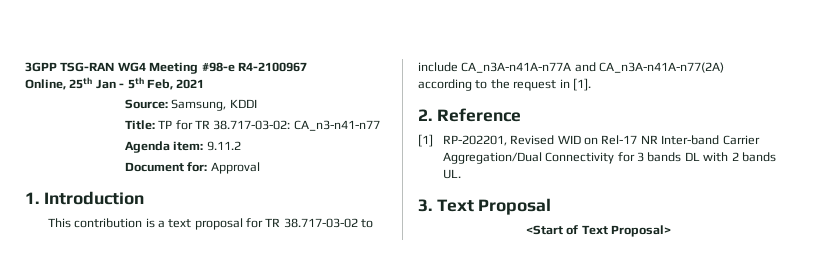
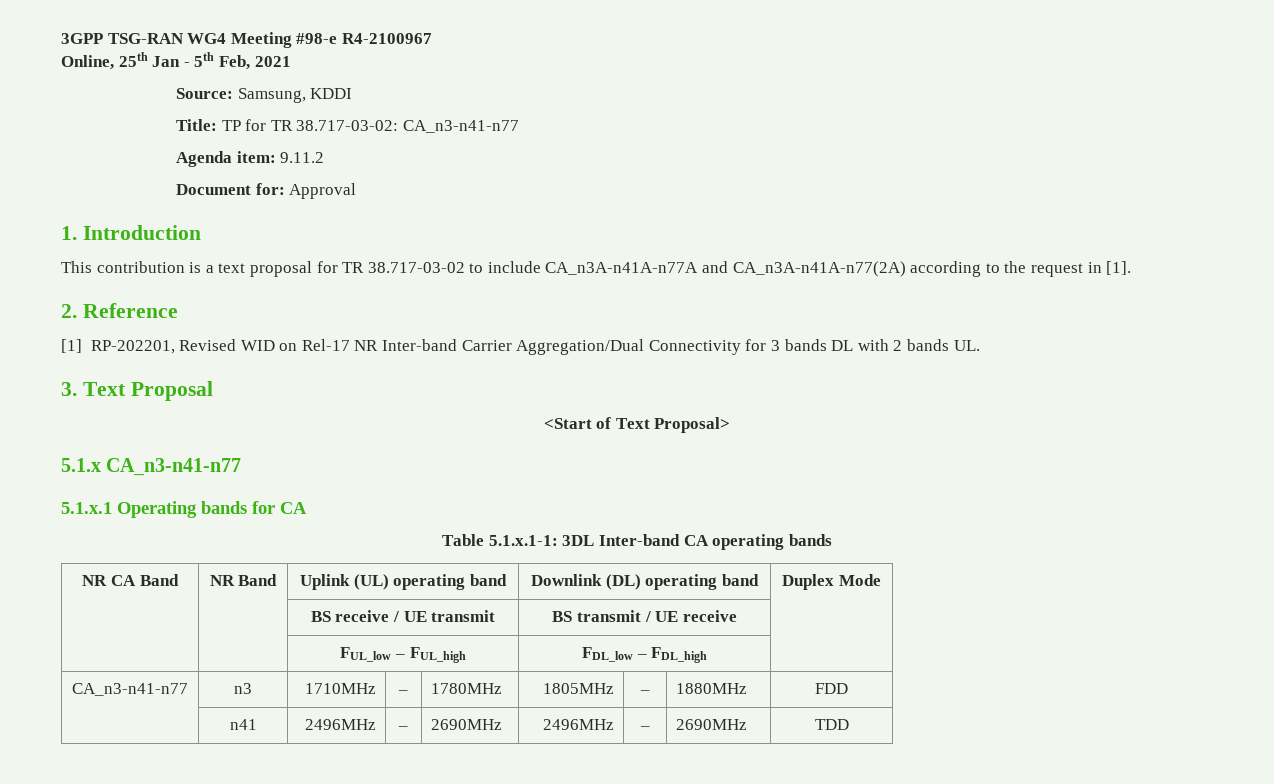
+ 5.1.x CA_n3-n41-n77
+ 5.1.x.1 Operating bands for CA
+ Table 5.1.x.1-1: 3DL Inter-band CA operating bands
+ NR CA Band | NR Band | Uplink (UL) operating band | Downlink (DL) operating band | Duplex Mode
+ | | BS receive / UE transmit | BS transmit / UE receive |
+ | | FUL_low – FUL_high | FDL_low – FDL_high |
+ CA_n3-n41-n77 | n3 | 1710MHz | – | 1780MHz | 1805MHz | – | 1880MHz | FDD
+ | n41 | 2496MHz | – | 2690MHz | 2496MHz | – | 2690MHz | TDD

